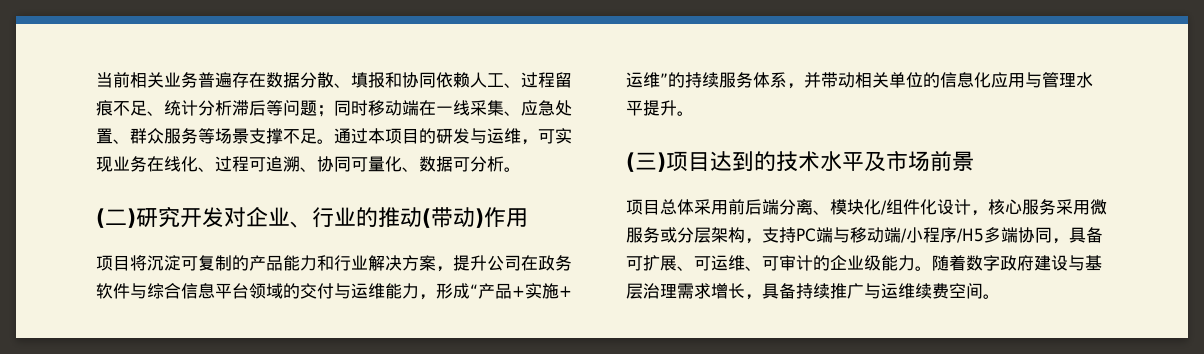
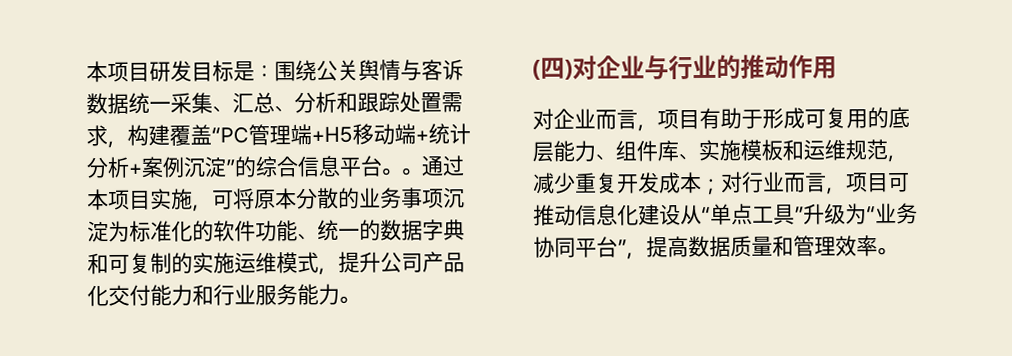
- 当前相关业务普遍存在数据分散、填报和协同依赖人工、过程留痕不足、统计分析滞后等问题；同时移动端在一线采集、应急处置、群众服务等场景支撑不足。通过本项目的研发与运维，可实现业务在线化、过程可追溯、协同可量化、数据可分析。
- (二)研究开发对企业、行业的推动(带动)作用
- 项目将沉淀可复制的产品能力和行业解决方案，提升公司在政务软件与综合信息平台领域的交付与运维能力，形成“产品+实施+运维”的持续服务体系，并带动相关单位的信息化应用与管理水平提升。
- (三)项目达到的技术水平及市场前景
- 项目总体采用前后端分离、模块化/组件化设计，核心服务采用微服务或分层架构，支持PC端与移动端/小程序/H5多端协同，具备可扩展、可运维、可审计的企业级能力。随着数字政府建设与基层治理需求增长，具备持续推广与运维续费空间。
+ 本项目研发目标是：围绕公关舆情与客诉数据统一采集、汇总、分析和跟踪处置需求，构建覆盖“PC管理端+H5移动端+统计分析+案例沉淀”的综合信息平台。。通过本项目实施，可将原本分散的业务事项沉淀为标准化的软件功能、统一的数据字典和可复制的实施运维模式，提升公司产品化交付能力和行业服务能力。
+ (四)对企业与行业的推动作用
+ 对企业而言，项目有助于形成可复用的底层能力、组件库、实施模板和运维规范，减少重复开发成本；对行业而言，项目可推动信息化建设从“单点工具”升级为“业务协同平台”，提高数据质量和管理效率。

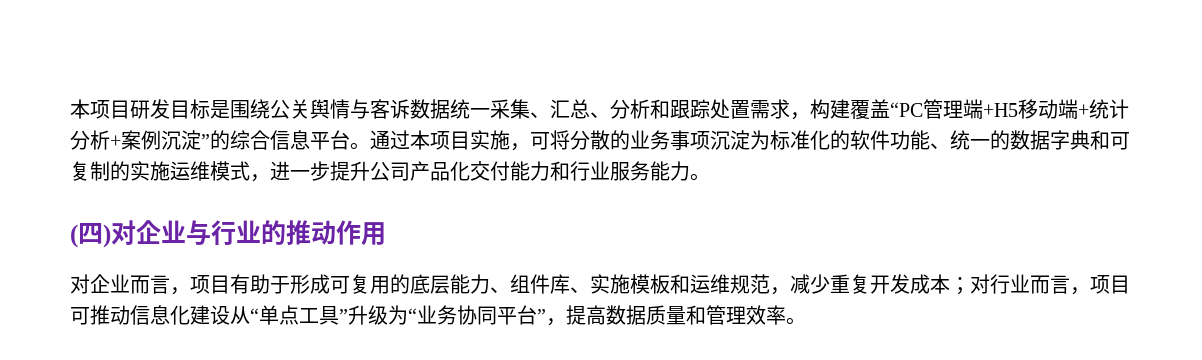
- 本项目研发目标是：围绕公关舆情与客诉数据统一采集、汇总、分析和跟踪处置需求，构建覆盖“PC管理端+H5移动端+统计分析+案例沉淀”的综合信息平台。。
+ 本项目研发目标是围绕公关舆情与客诉数据统一采集、汇总、分析和跟踪处置需求，构建覆盖“PC管理端+H5移动端+统计分析+案例沉淀”的综合信息平台。
- 通过本项目实施，可将原本分散的业务事项沉淀为标准化的软件功能、统一的数据字典和可复制的实施运维模式，提升公司产品化交付能力和行业服务能力。
+ 通过本项目实施，可将分散的业务事项沉淀为标准化的软件功能、统一的数据字典和可复制的实施运维模式，进一步提升公司产品化交付能力和行业服务能力。

